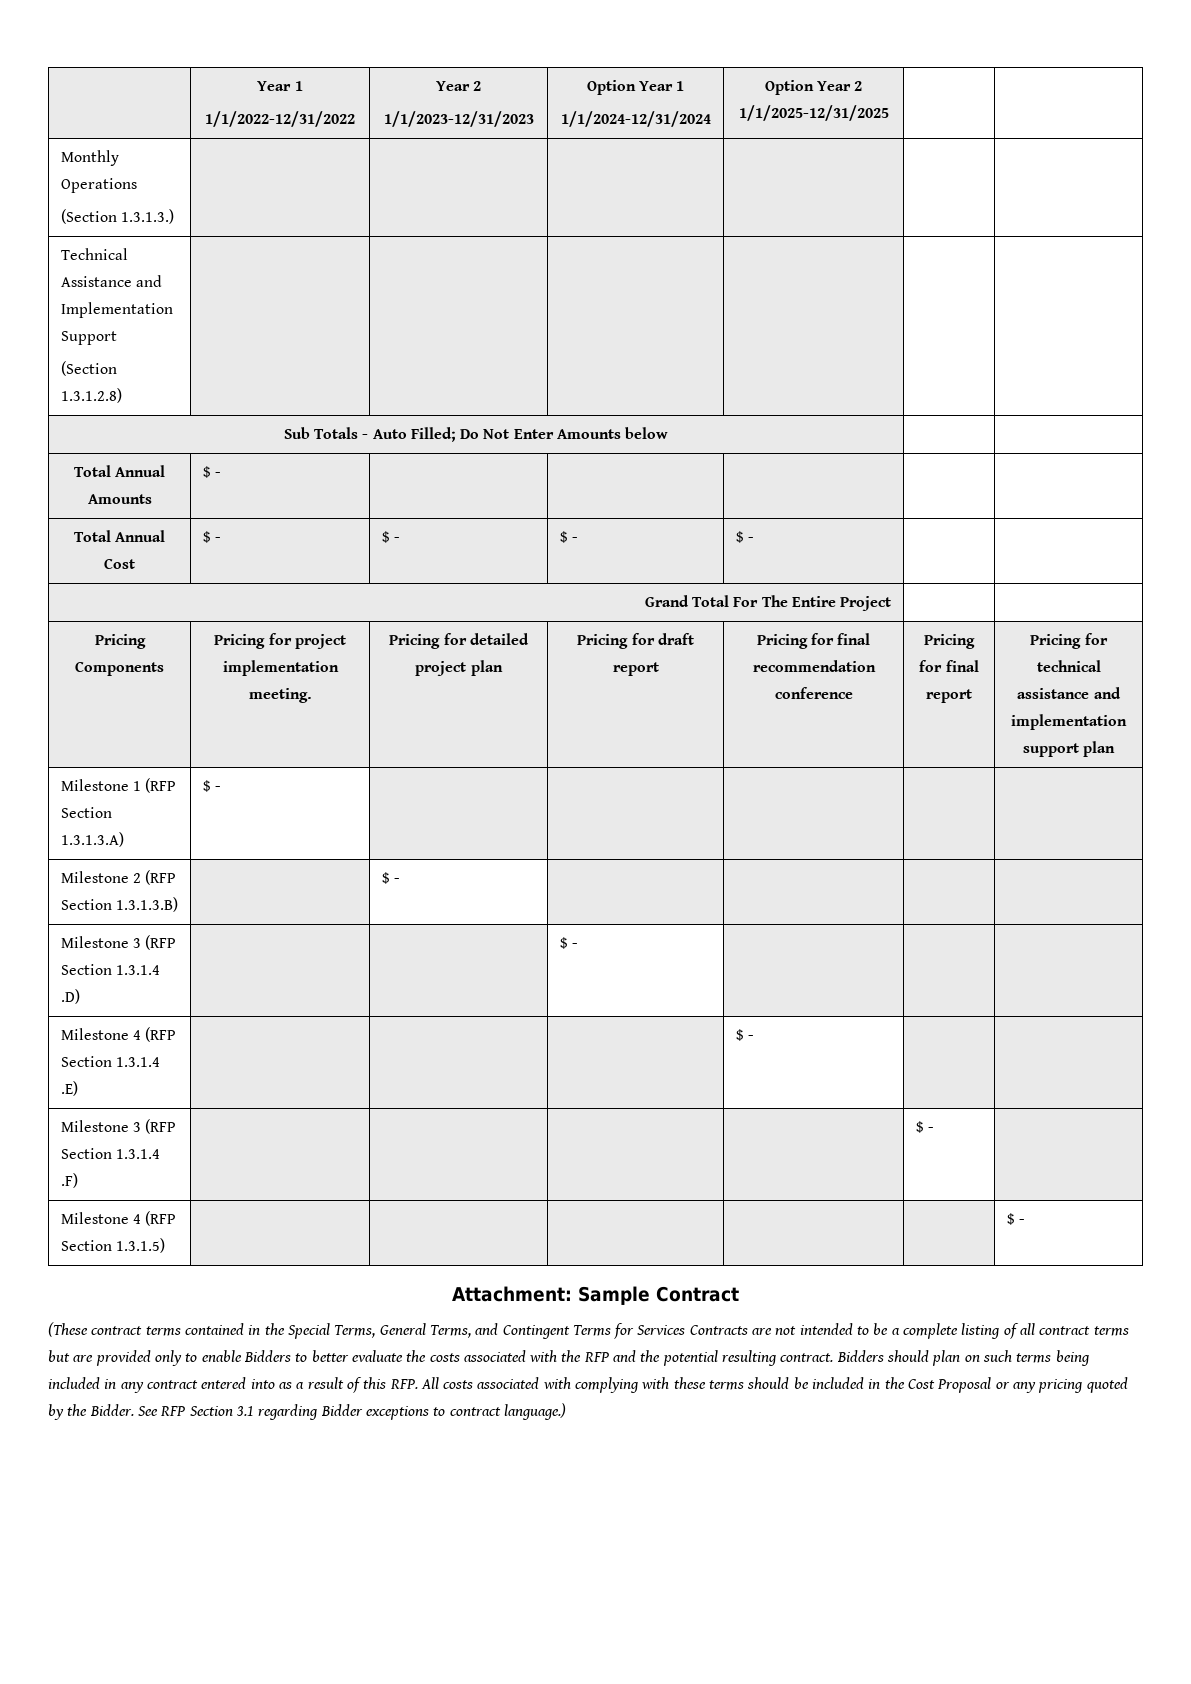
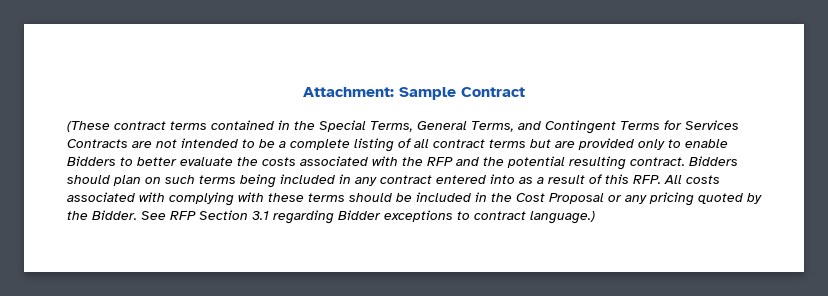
- | Year 1
- 1/1/2022-12/31/2022 | Year 2
- 1/1/2023-12/31/2023 | Option Year 1
- 1/1/2024-12/31/2024 | Option Year 2 1/1/2025-12/31/2025 | |
- Monthly Operations
- (Section 1.3.1.3.) | | | | | |
- Technical Assistance and Implementation Support
- (Section 1.3.1.2.8) | | | | | |
- Sub Totals - Auto Filled; Do Not Enter Amounts below | |
- Total Annual Amounts | $ - | | | | |
- Total Annual Cost | $ - | $ - | $ - | $ - | |
- Grand Total For The Entire Project | |
- Pricing Components | Pricing for project implementation meeting. | Pricing for detailed project plan | Pricing for draft report | Pricing for final recommendation conference | Pricing for final report | Pricing for technical assistance and implementation support plan
- Milestone 1 (RFP Section 1.3.1.3.A) | $ - | | | | |
- Milestone 2 (RFP Section 1.3.1.3.B) | | $ - | | | |
- Milestone 3 (RFP Section 1.3.1.4 .D) | | | $ - | | |
- Milestone 4 (RFP Section 1.3.1.4 .E) | | | | $ - | |
- Milestone 3 (RFP Section 1.3.1.4 .F) | | | | | $ - |
- Milestone 4 (RFP Section 1.3.1.5) | | | | | | $ -

